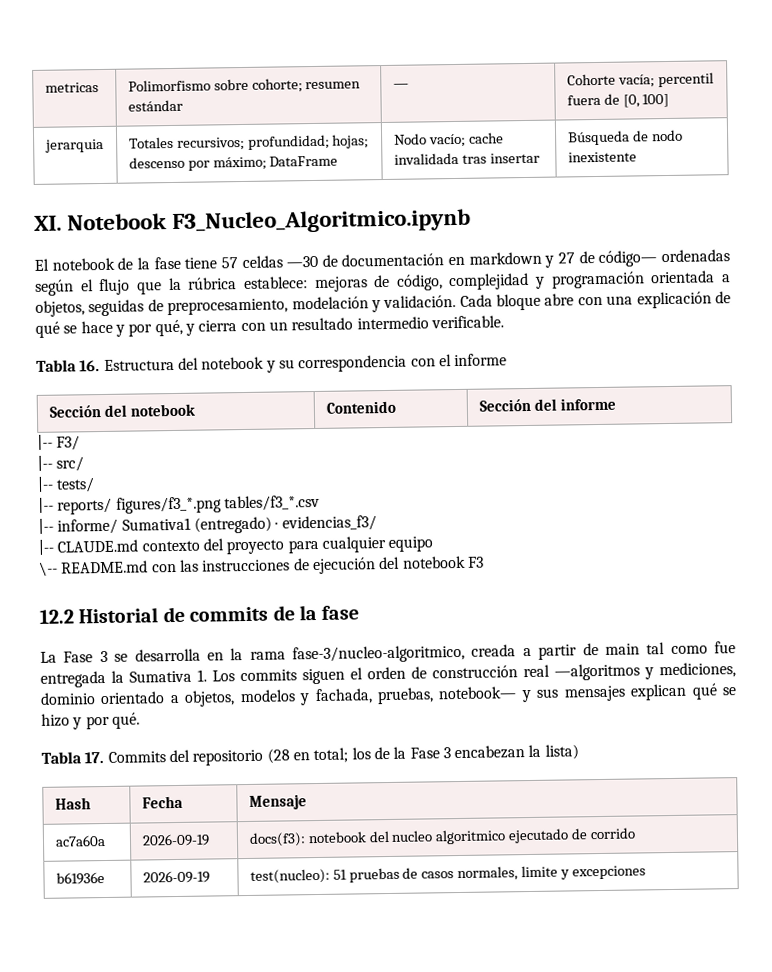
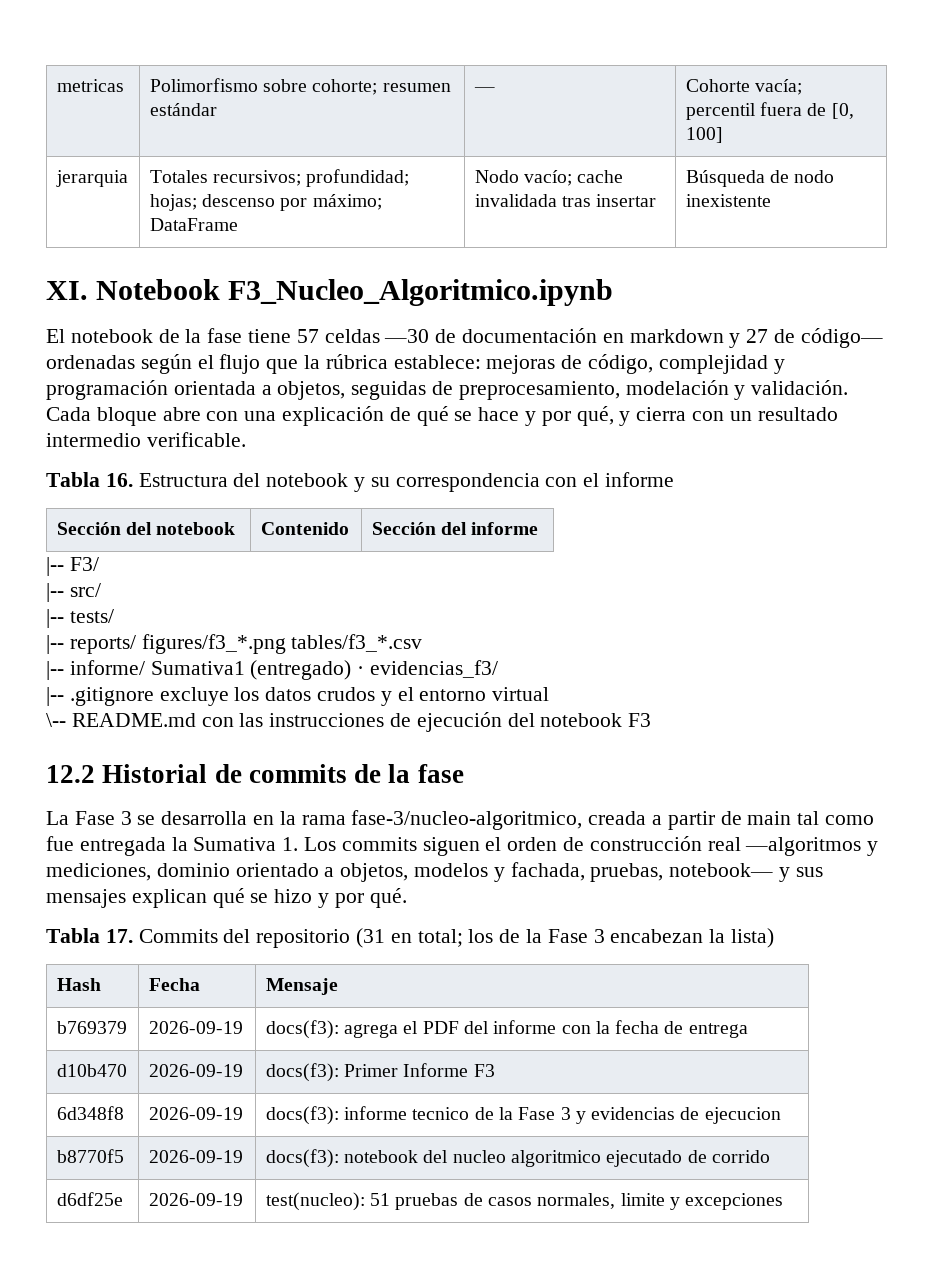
- |-- CLAUDE.md contexto del proyecto para cualquier equipo
+ |-- .gitignore excluye los datos crudos y el entorno virtual
- Tabla 17. Commits del repositorio (28 en total; los de la Fase 3 encabezan la lista)
+ Tabla 17. Commits del repositorio (31 en total; los de la Fase 3 encabezan la lista)
- ac7a60a | 2026-09-19 | docs(f3): notebook del nucleo algoritmico ejecutado de corrido
+ b769379 | 2026-09-19 | docs(f3): agrega el PDF del informe con la fecha de entrega
+ d10b470 | 2026-09-19 | docs(f3): Primer Informe F3
+ 6d348f8 | 2026-09-19 | docs(f3): informe tecnico de la Fase 3 y evidencias de ejecucion
+ b8770f5 | 2026-09-19 | docs(f3): notebook del nucleo algoritmico ejecutado de corrido
- b61936e | 2026-09-19 | test(nucleo): 51 pruebas de casos normales, limite y excepciones
+ d6df25e | 2026-09-19 | test(nucleo): 51 pruebas de casos normales, limite y excepciones

